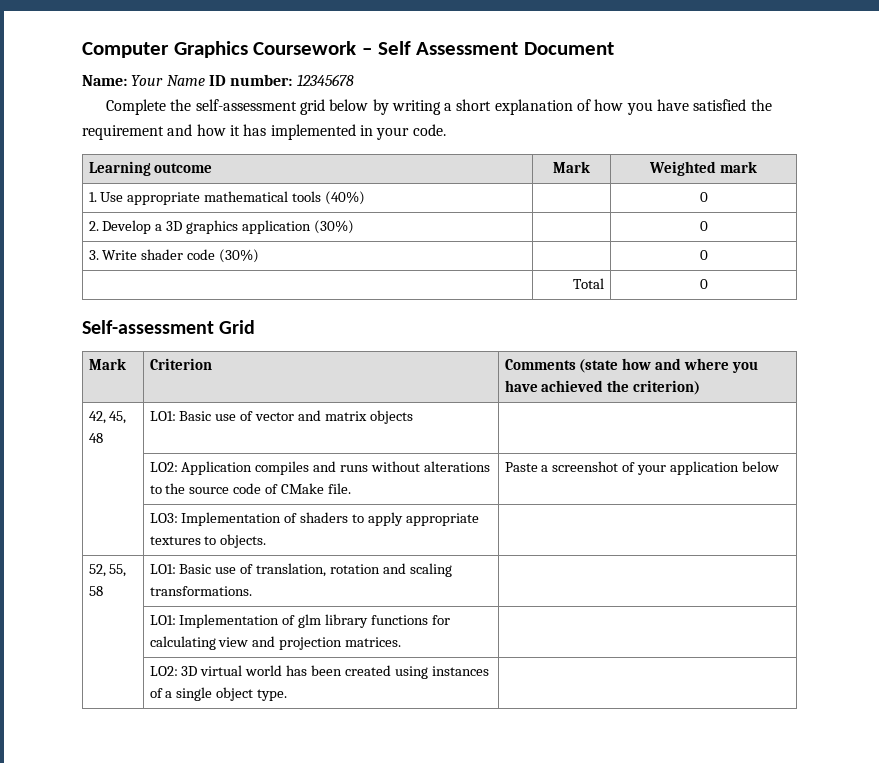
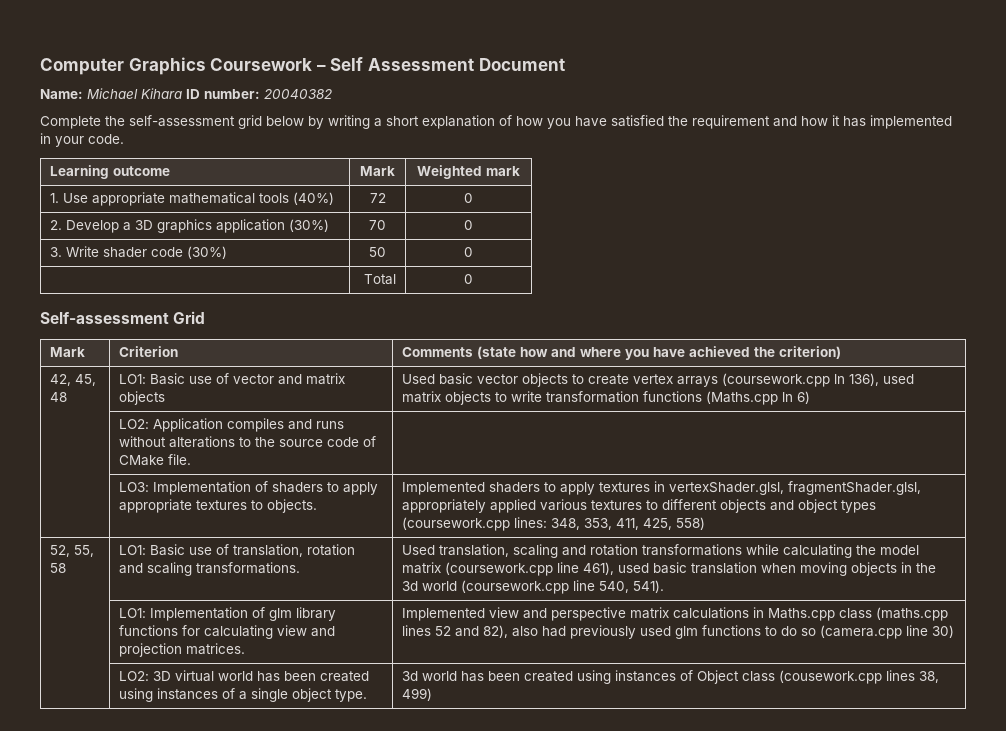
- Name: Your Name ID number: 12345678
+ Name: Michael Kihara ID number: 20040382
- 1. Use appropriate mathematical tools (40%) | | 0
+ 1. Use appropriate mathematical tools (40%) | 72 | 0
- 2. Develop a 3D graphics application (30%) | | 0
+ 2. Develop a 3D graphics application (30%) | 70 | 0
- 3. Write shader code (30%) | | 0
+ 3. Write shader code (30%) | 50 | 0
- 42, 45, 48 | LO1: Basic use of vector and matrix objects |
+ 42, 45, 48 | LO1: Basic use of vector and matrix objects | Used basic vector objects to create vertex arrays (coursework.cpp ln 136), used matrix objects to write transformation functions (Maths.cpp ln 6)
- | LO2: Application compiles and runs without alterations to the source code of CMake file. | Paste a screenshot of your application below
+ | LO2: Application compiles and runs without alterations to the source code of CMake file. |
- | LO3: Implementation of shaders to apply appropriate textures to objects. |
+ | LO3: Implementation of shaders to apply appropriate textures to objects. | Implemented shaders to apply textures in vertexShader.glsl, fragmentShader.glsl, appropriately applied various textures to different objects and object types (coursework.cpp lines: 348, 353, 411, 425, 558)
- 52, 55, 58 | LO1: Basic use of translation, rotation and scaling transformations. |
+ 52, 55, 58 | LO1: Basic use of translation, rotation and scaling transformations. | Used translation, scaling and rotation transformations while calculating the model matrix (coursework.cpp line 461), used basic translation when moving objects in the 3d world (coursework.cpp line 540, 541).
- | LO1: Implementation of glm library functions for calculating view and projection matrices. |
+ | LO1: Implementation of glm library functions for calculating view and projection matrices. | Implemented view and perspective matrix calculations in Maths.cpp class (maths.cpp lines 52 and 82), also had previously used glm functions to do so (camera.cpp line 30)
- | LO2: 3D virtual world has been created using instances of a single object type. |
+ | LO2: 3D virtual world has been created using instances of a single object type. | 3d world has been created using instances of Object class (cousework.cpp lines 38, 499)

